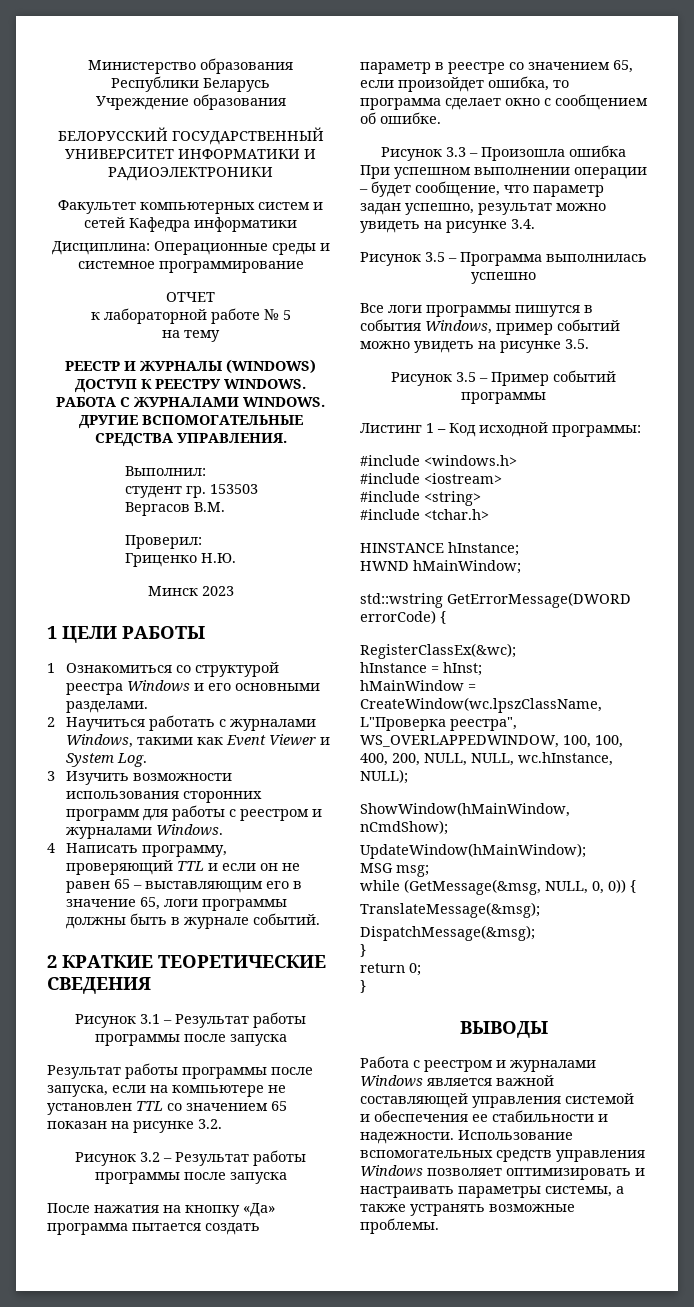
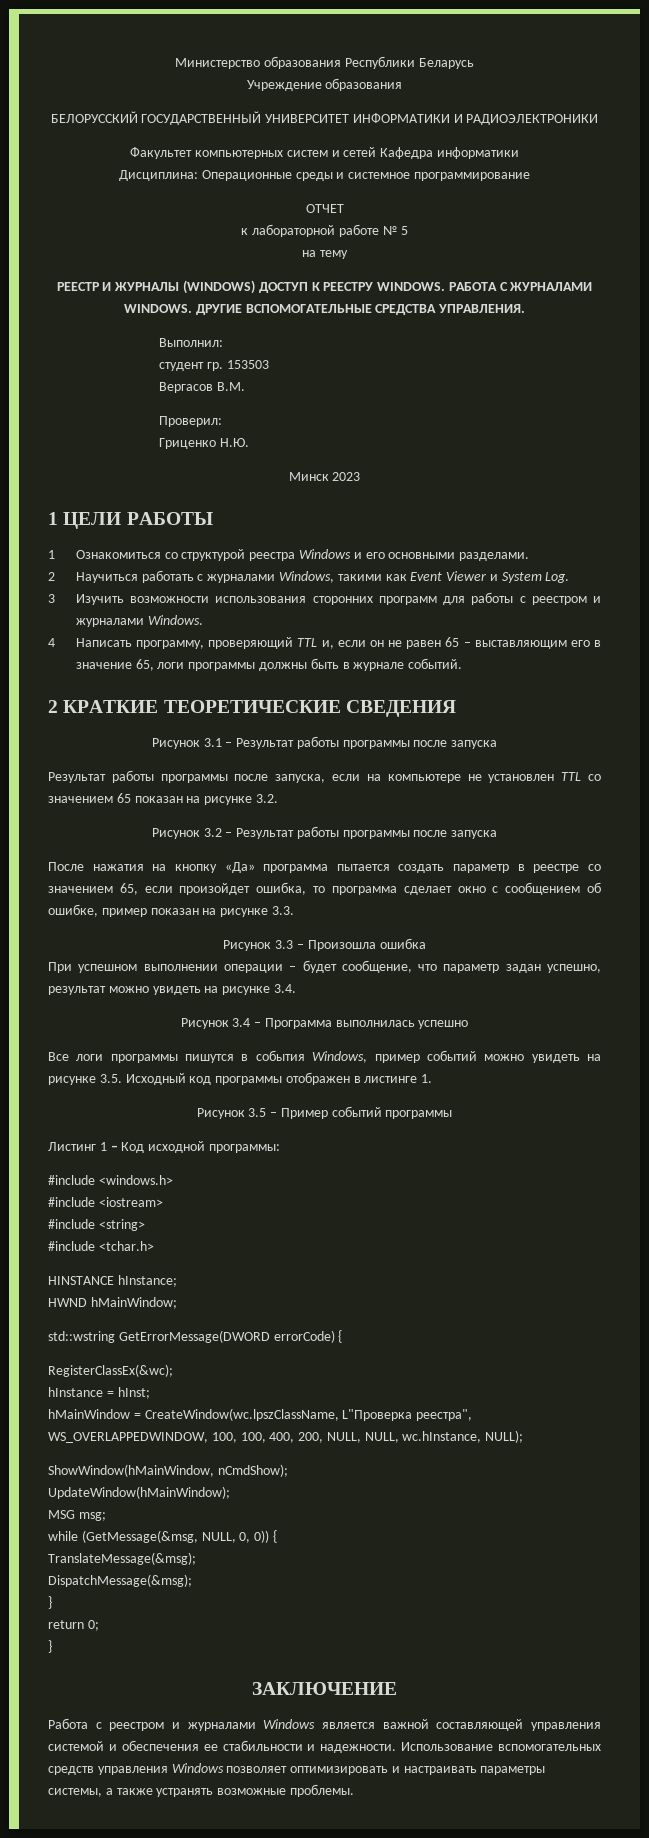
- 4 Написать программу, проверяющий TTL и если он не равен 65 – выставляющим его в значение 65, логи программы должны быть в журнале событий.
+ 4 Написать программу, проверяющий TTL и, если он не равен 65 – выставляющим его в значение 65, логи программы должны быть в журнале событий.
- После нажатия на кнопку «Да» программа пытается создать параметр в реестре со значением 65, если произойдет ошибка, то программа сделает окно с сообщением об ошибке.
+ После нажатия на кнопку «Да» программа пытается создать параметр в реестре со значением 65, если произойдет ошибка, то программа сделает окно с сообщением об ошибке, пример показан на рисунке 3.3.
- Рисунок 3.5 – Программа выполнилась успешно
+ Рисунок 3.4 – Программа выполнилась успешно
- Все логи программы пишутся в события Windows, пример событий можно увидеть на рисунке 3.5.
+ Все логи программы пишутся в события Windows, пример событий можно увидеть на рисунке 3.5. Исходный код программы отображен в листинге 1.
- ВЫВОДЫ
+ ЗАКЛЮЧЕНИЕ

